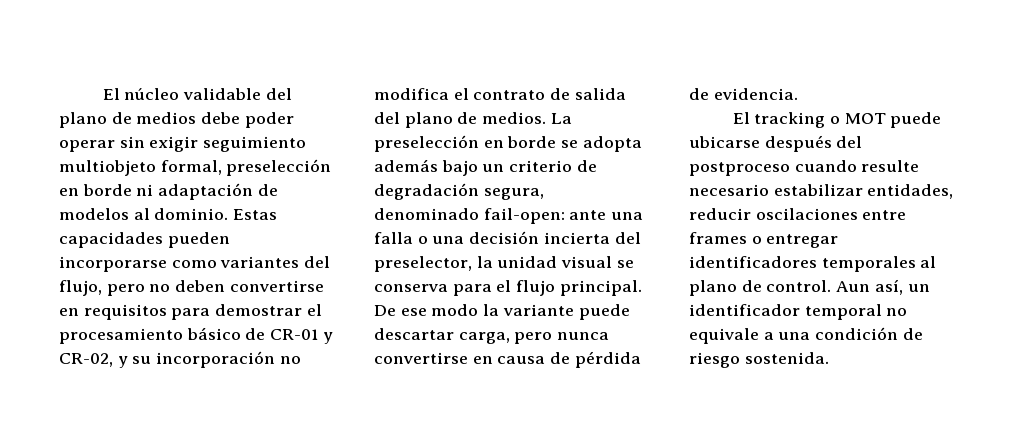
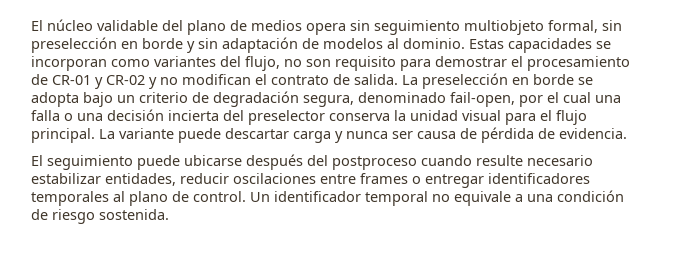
- El núcleo validable del plano de medios debe poder operar sin exigir seguimiento multiobjeto formal, preselección en borde ni adaptación de modelos al dominio.
+ El núcleo validable del plano de medios opera sin seguimiento multiobjeto formal, sin preselección en borde y sin adaptación de modelos al dominio.
- Estas capacidades pueden incorporarse como variantes del flujo, pero no deben convertirse en requisitos para demostrar el procesamiento básico de CR-01 y CR-02, y su incorporación no modifica el contrato de salida del plano de medios.
+ Estas capacidades se incorporan como variantes del flujo, no son requisito para demostrar el procesamiento de CR-01 y CR-02 y no modifican el contrato de salida.
- La preselección en borde se adopta además bajo un criterio de degradación segura, denominado fail-open: ante una falla o una decisión incierta del preselector, la unidad visual se conserva para el flujo principal.
+ La preselección en borde se adopta bajo un criterio de degradación segura, denominado fail-open, por el cual una falla o una decisión incierta del preselector conserva la unidad visual para el flujo principal.
- De ese modo la variante puede descartar carga, pero nunca convertirse en causa de pérdida de evidencia.
+ La variante puede descartar carga y nunca ser causa de pérdida de evidencia.
- El tracking o MOT puede ubicarse después del postproceso cuando resulte necesario estabilizar entidades, reducir oscilaciones entre frames o entregar identificadores temporales al plano de control.
+ El seguimiento puede ubicarse después del postproceso cuando resulte necesario estabilizar entidades, reducir oscilaciones entre frames o entregar identificadores temporales al plano de control.
- Aun así, un identificador temporal no equivale a una condición de riesgo sostenida.
+ Un identificador temporal no equivale a una condición de riesgo sostenida.

